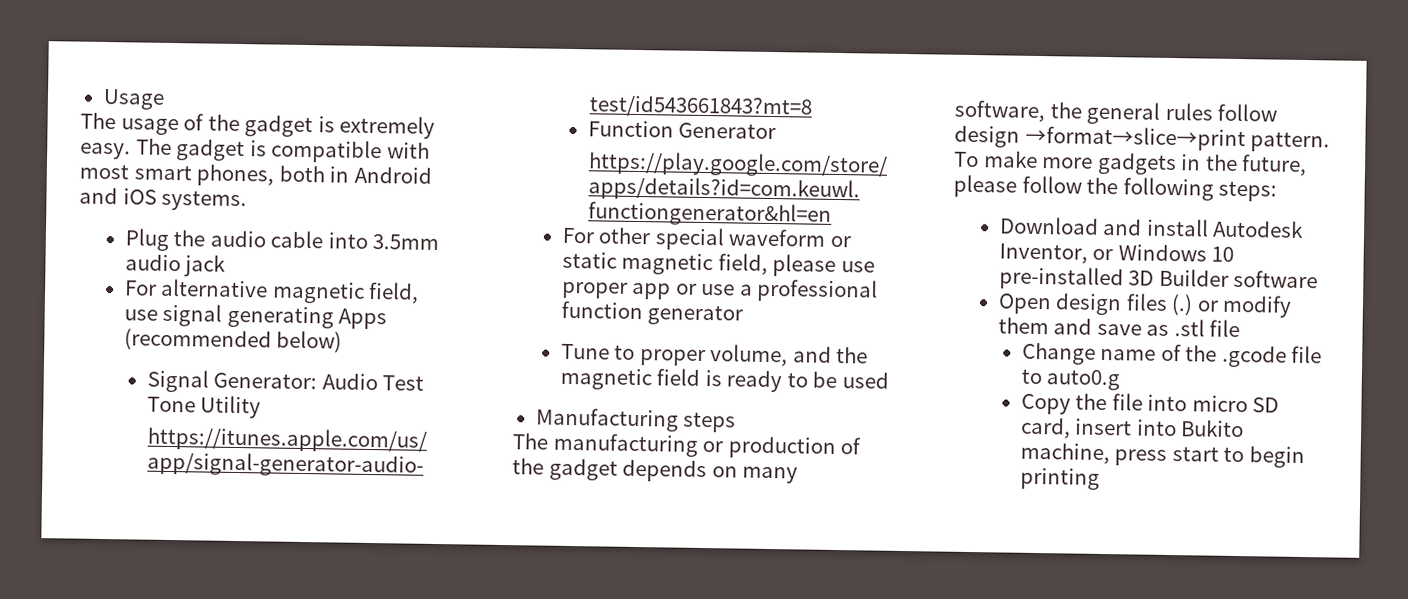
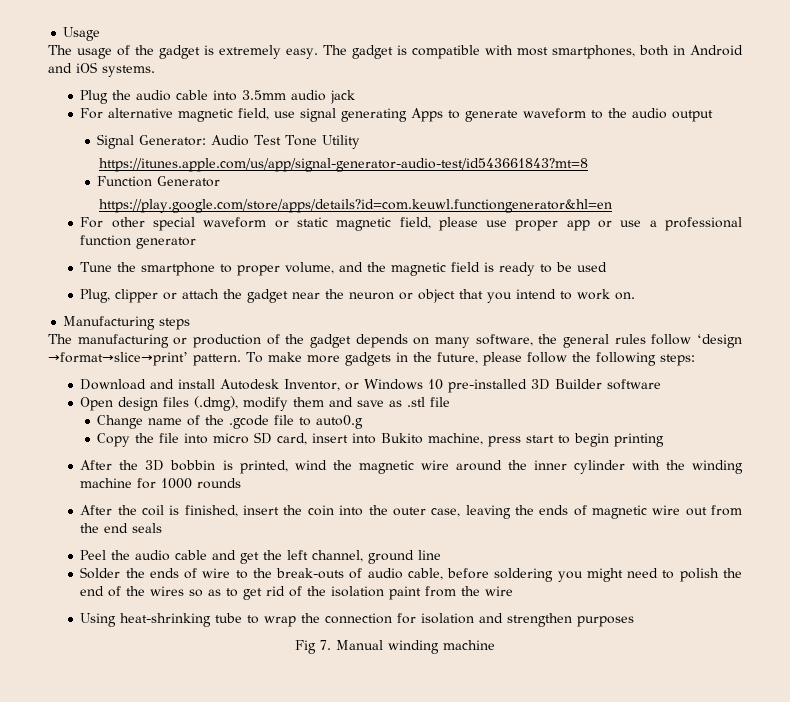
- The gadget is compatible with most smart phones, both in Android and iOS systems.
+ The gadget is compatible with most smartphones, both in Android and iOS systems.
- For alternative magnetic field, use signal generating Apps (recommended below)
+ For alternative magnetic field, use signal generating Apps to generate waveform to the audio output
- Tune to proper volume, and the magnetic field is ready to be used
+ Tune the smartphone to proper volume, and the magnetic field is ready to be used
+ Plug, clipper or attach the gadget near the neuron or object that you intend to work on.
- The manufacturing or production of the gadget depends on many software, the general rules follow design →format→slice→print pattern.
+ The manufacturing or production of the gadget depends on many software, the general rules follow ‘design →format→slice→print’ pattern.
- Open design files (.) or modify them and save as .stl file
+ Open design files (.dmg), modify them and save as .stl file
+ After the 3D bobbin is printed, wind the magnetic wire around the inner cylinder with the winding machine for 1000 rounds
+ After the coil is finished, insert the coin into the outer case, leaving the ends of magnetic wire out from the end seals
+ Peel the audio cable and get the left channel, ground line
+ Solder the ends of wire to the break-outs of audio cable, before soldering you might need to polish the end of the wires so as to get rid of the isolation paint from the wire
+ Using heat-shrinking tube to wrap the connection for isolation and strengthen purposes
+ Fig 7. Manual winding machine

